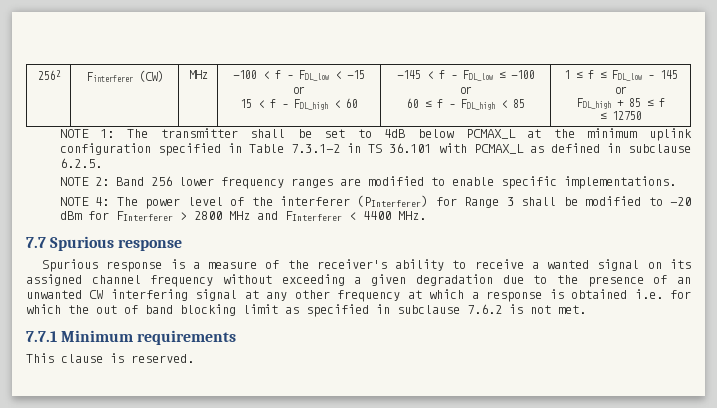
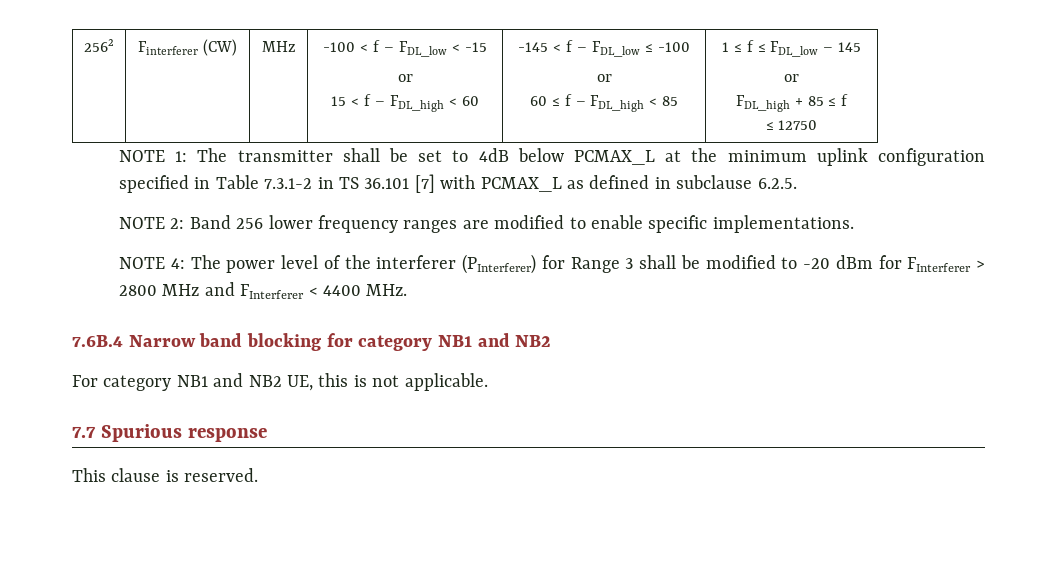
- NOTE 1: The transmitter shall be set to 4dB below PCMAX_L at the minimum uplink configuration specified in Table 7.3.1-2 in TS 36.101 with PCMAX_L as defined in subclause 6.2.5.
+ NOTE 1: The transmitter shall be set to 4dB below PCMAX_L at the minimum uplink configuration specified in Table 7.3.1-2 in TS 36.101 [7] with PCMAX_L as defined in subclause 6.2.5.
+ 7.6B.4 Narrow band blocking for category NB1 and NB2
+ For category NB1 and NB2 UE, this is not applicable.
  7.7 Spurious response
- Spurious response is a measure of the receiver's ability to receive a wanted signal on its assigned channel frequency without exceeding a given degradation due to the presence of an unwanted CW interfering signal at any other frequency at which a response is obtained i.e. for which the out of band blocking limit as specified in subclause 7.6.2 is not met.
- 7.7.1 Minimum requirements

